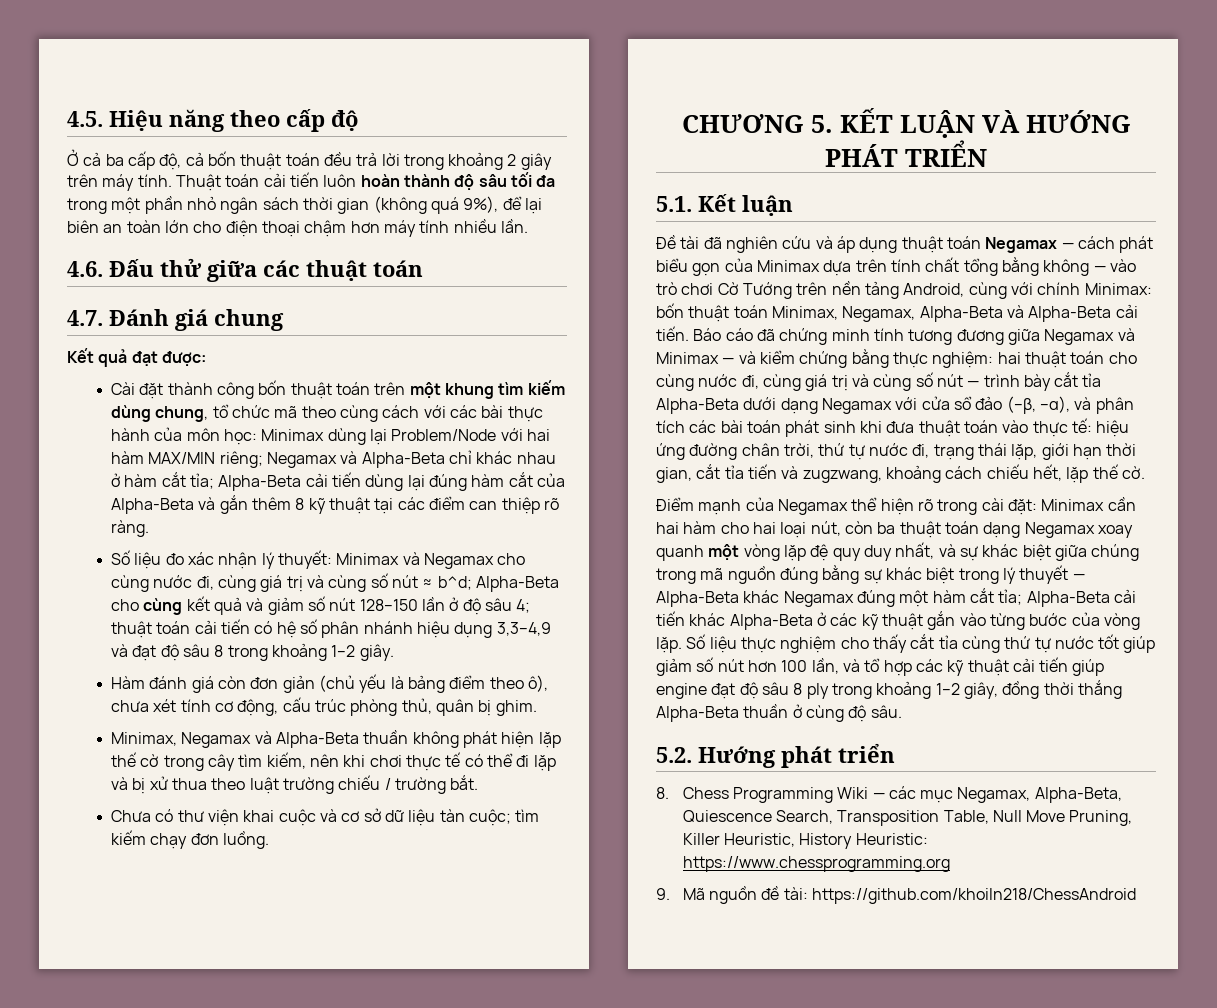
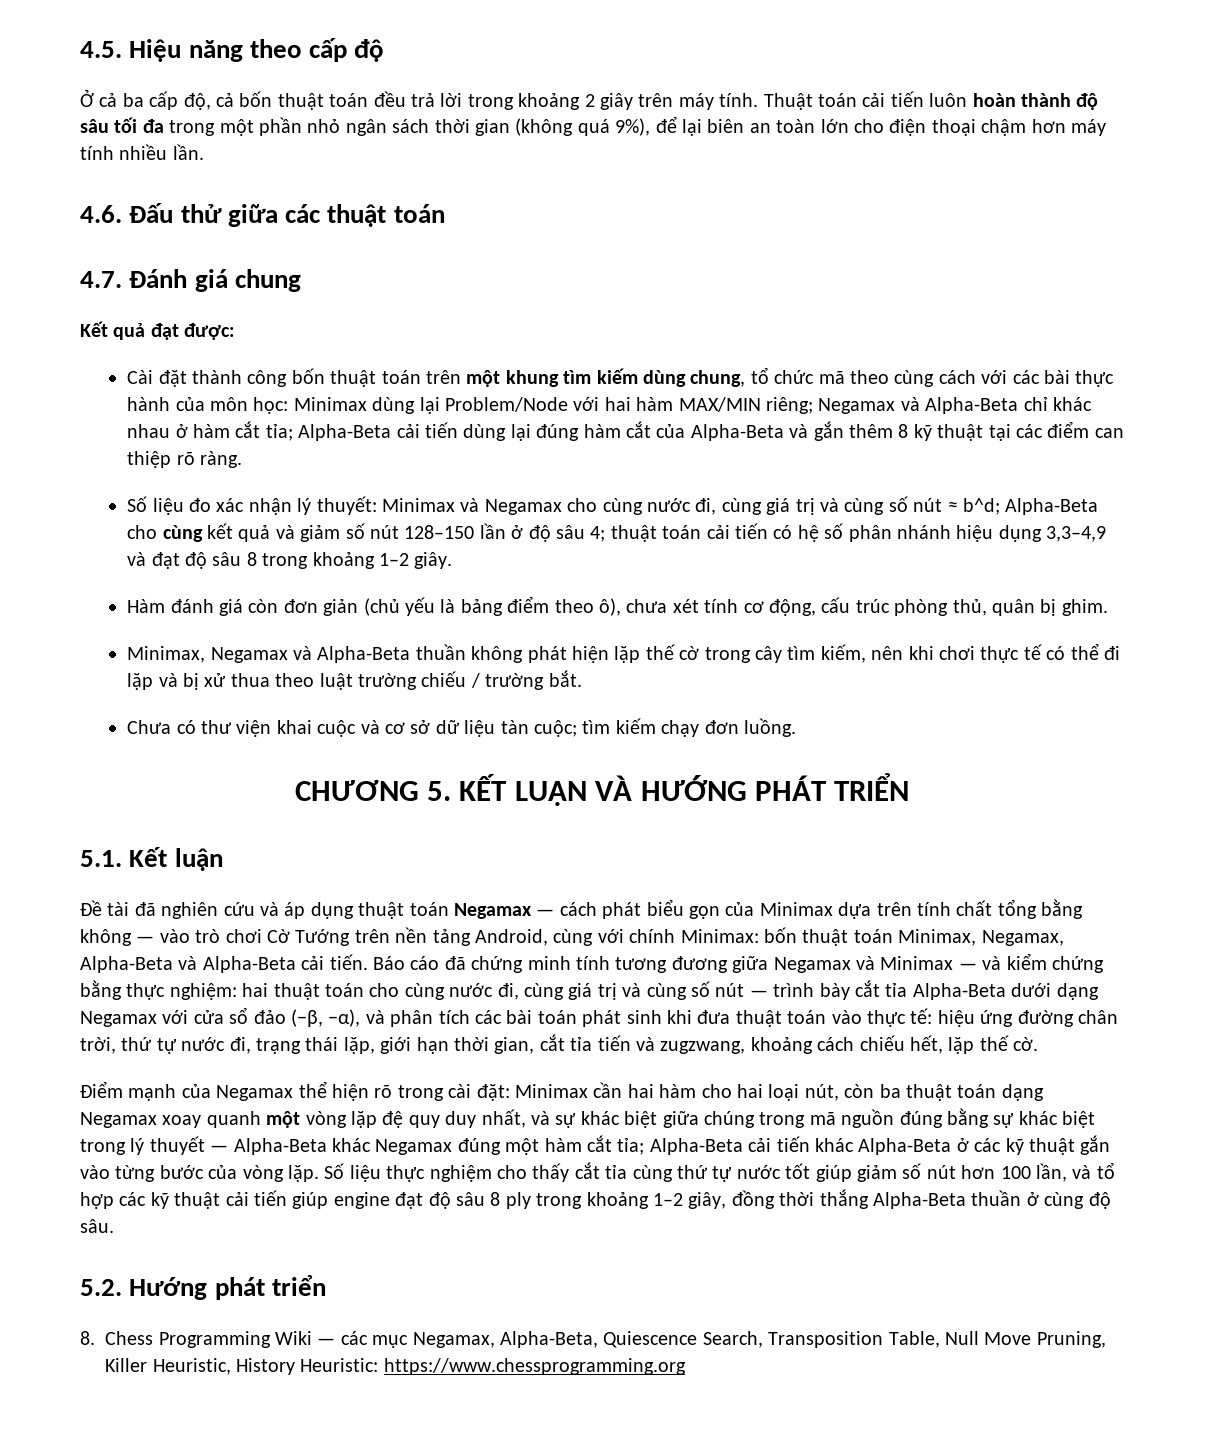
- 9. Mã nguồn đề tài: https://github.com/khoiln218/ChessAndroid

